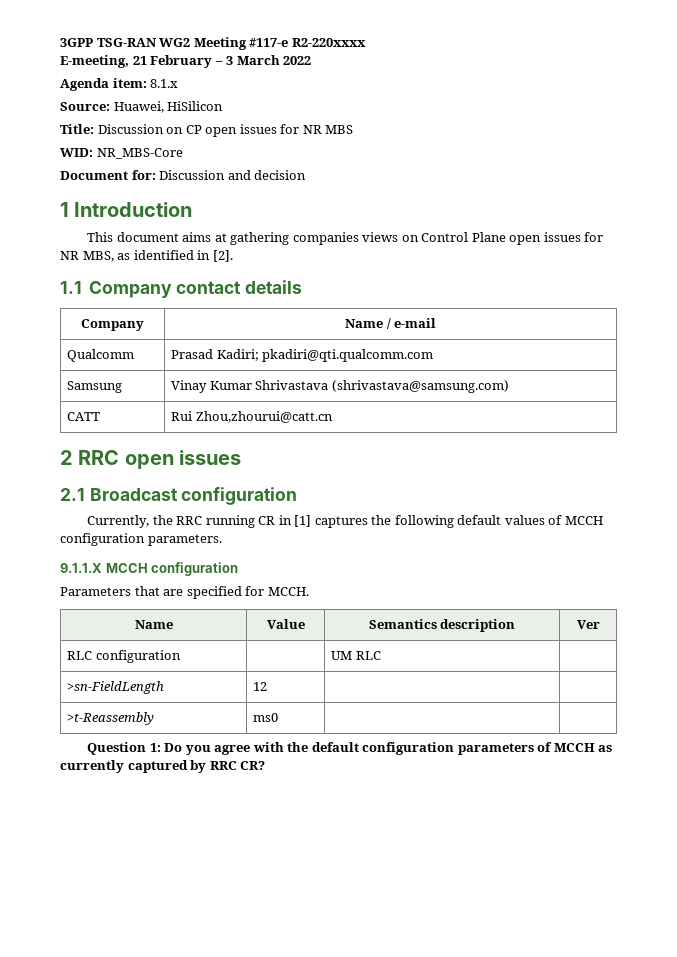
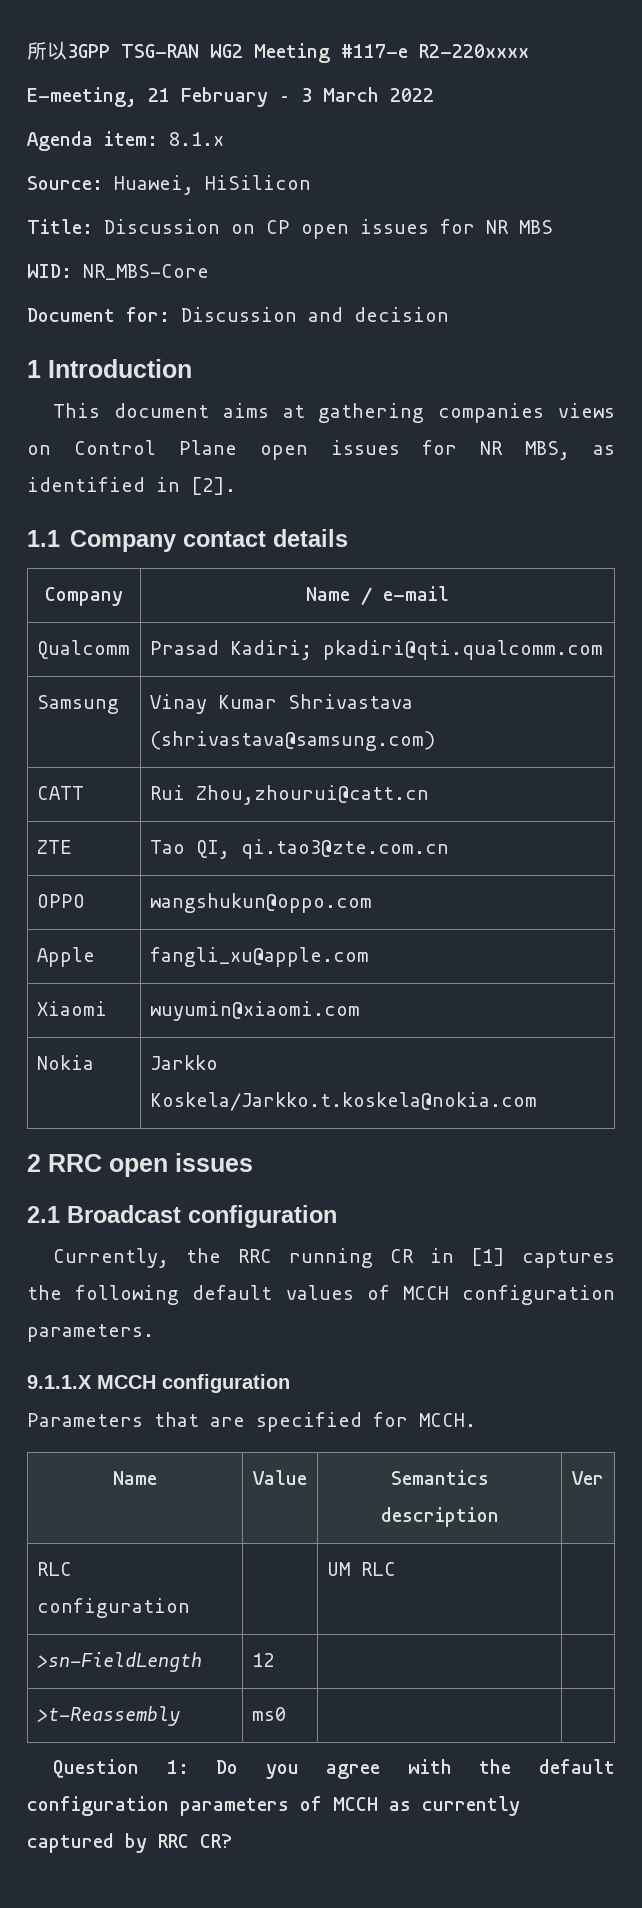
- 3GPP TSG-RAN WG2 Meeting #117-e R2-220xxxx
+ 所以3GPP TSG-RAN WG2 Meeting #117-e R2-220xxxx
+ ZTE | Tao QI, qi.tao3@zte.com.cn
+ OPPO | wangshukun@oppo.com
+ Apple | fangli_xu@apple.com
+ Xiaomi | wuyumin@xiaomi.com
+ Nokia | Jarkko Koskela/Jarkko.t.koskela@nokia.com

